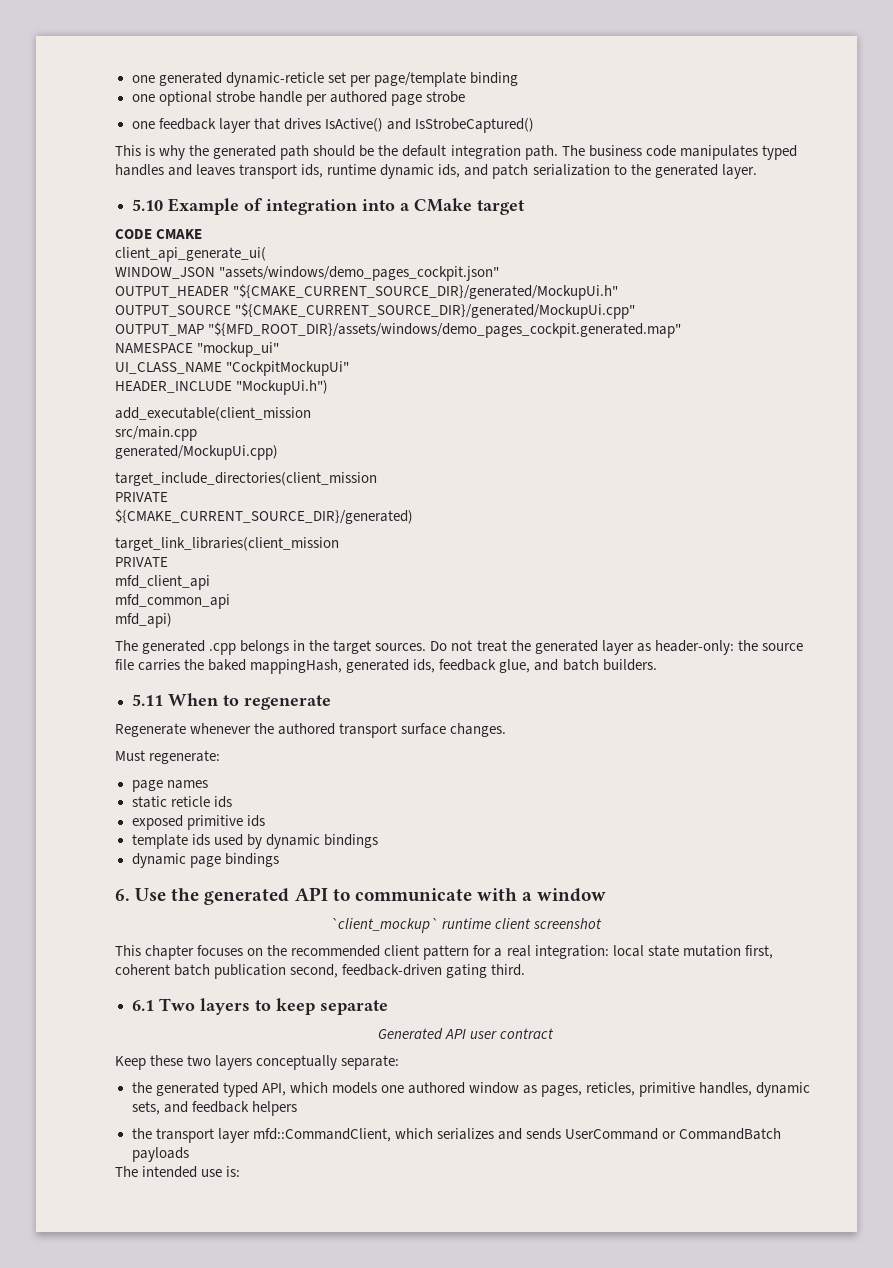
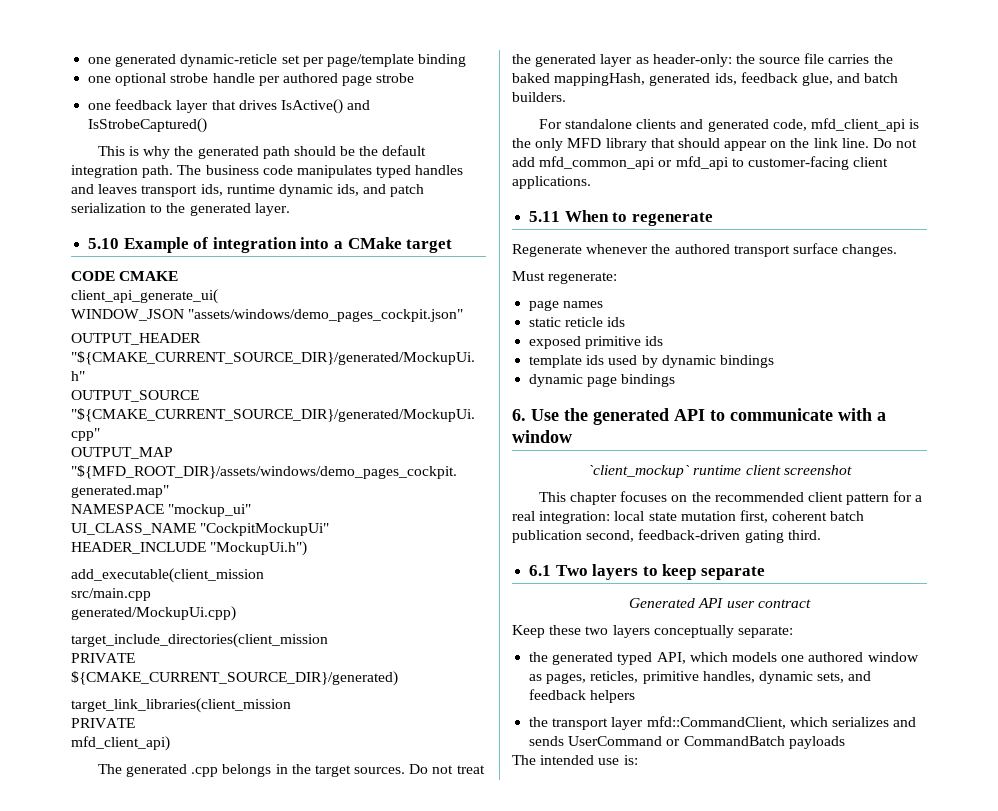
- mfd_client_api
- mfd_common_api
- mfd_api)
+ mfd_client_api)
+ For standalone clients and generated code, mfd_client_api is the only MFD library that should appear on the link line. Do not add mfd_common_api or mfd_api to customer-facing client applications.

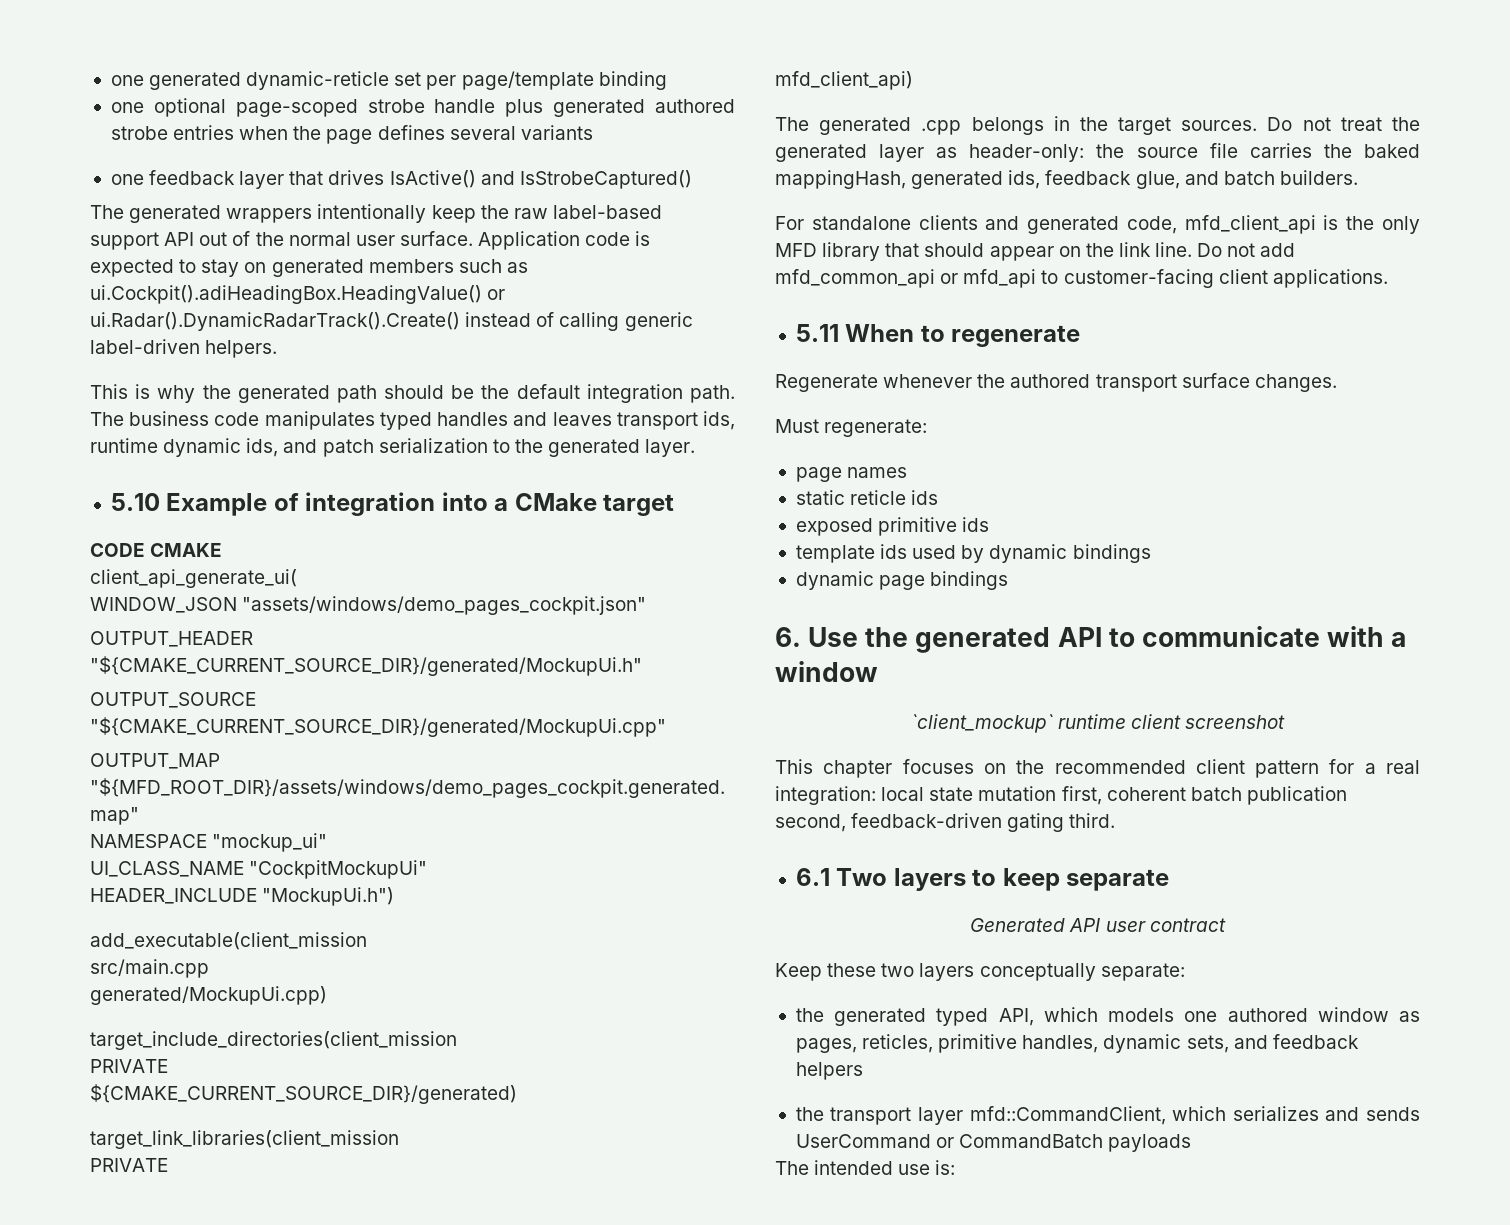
- one optional strobe handle per authored page strobe
+ one optional page-scoped strobe handle plus generated authored strobe entries when the page defines several variants
+ The generated wrappers intentionally keep the raw label-based support API out of the normal user surface. Application code is expected to stay on generated members such as ui.Cockpit().adiHeadingBox.HeadingValue() or ui.Radar().DynamicRadarTrack().Create() instead of calling generic label-driven helpers.

